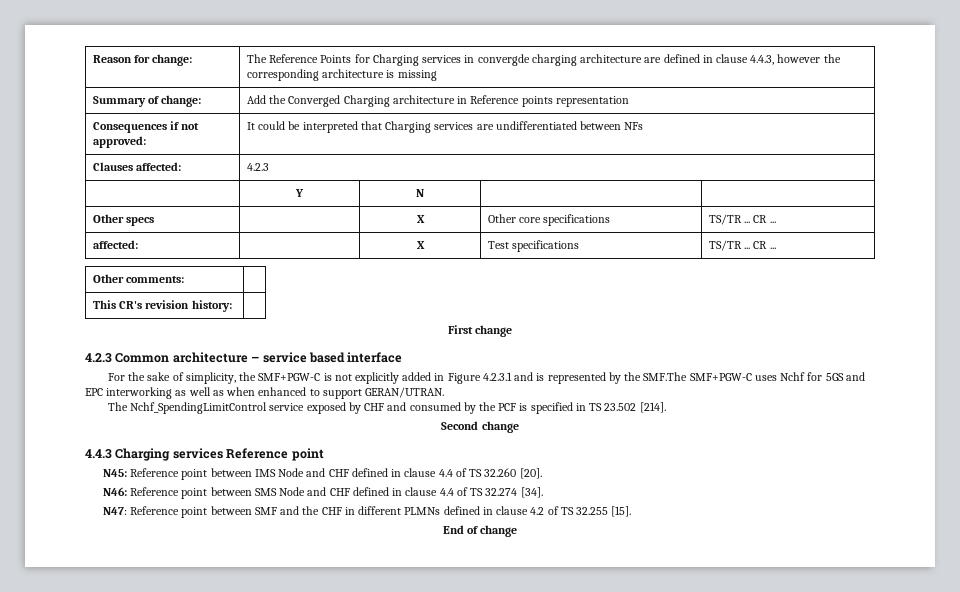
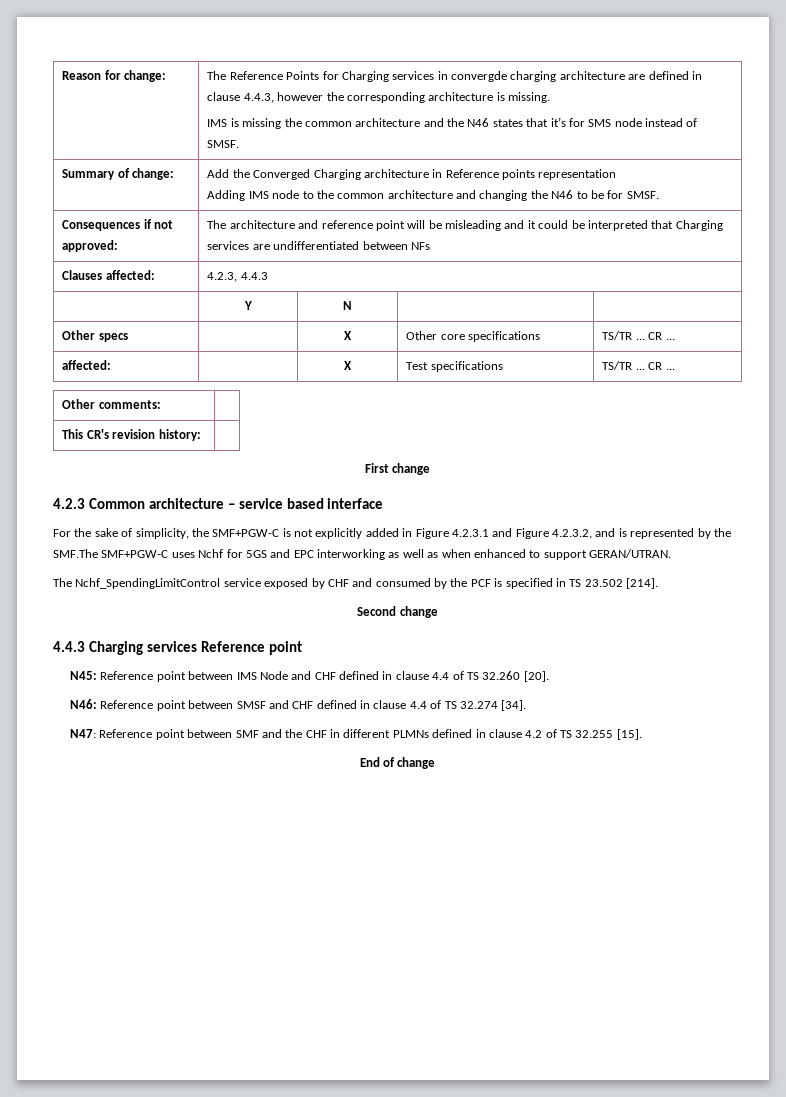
- The Reference Points for Charging services in convergde charging architecture are defined in clause 4.4.3, however the corresponding architecture is missing
+ The Reference Points for Charging services in convergde charging architecture are defined in clause 4.4.3, however the corresponding architecture is missing.
+ IMS is missing the common architecture and the N46 states that it’s for SMS node instead of SMSF.
  Summary of change: | Add the Converged Charging architecture in Reference points representation
- Consequences if not approved: | It could be interpreted that Charging services are undifferentiated between NFs
+ Adding IMS node to the common architecture and changing the N46 to be for SMSF.
+ Consequences if not approved: | The architecture and reference point will be misleading and it could be interpreted that Charging services are undifferentiated between NFs
- Clauses affected: | 4.2.3
+ Clauses affected: | 4.2.3, 4.4.3
- For the sake of simplicity, the SMF+PGW-C is not explicitly added in Figure 4.2.3.1 and is represented by the SMF.The SMF+PGW-C uses Nchf for 5GS and EPC interworking as well as when enhanced to support GERAN/UTRAN.
+ For the sake of simplicity, the SMF+PGW-C is not explicitly added in Figure 4.2.3.1 and Figure 4.2.3.2, and is represented by the SMF.The SMF+PGW-C uses Nchf for 5GS and EPC interworking as well as when enhanced to support GERAN/UTRAN.
- N46: Reference point between SMS Node and CHF defined in clause 4.4 of TS 32.274 [34].
+ N46: Reference point between SMSF and CHF defined in clause 4.4 of TS 32.274 [34].

